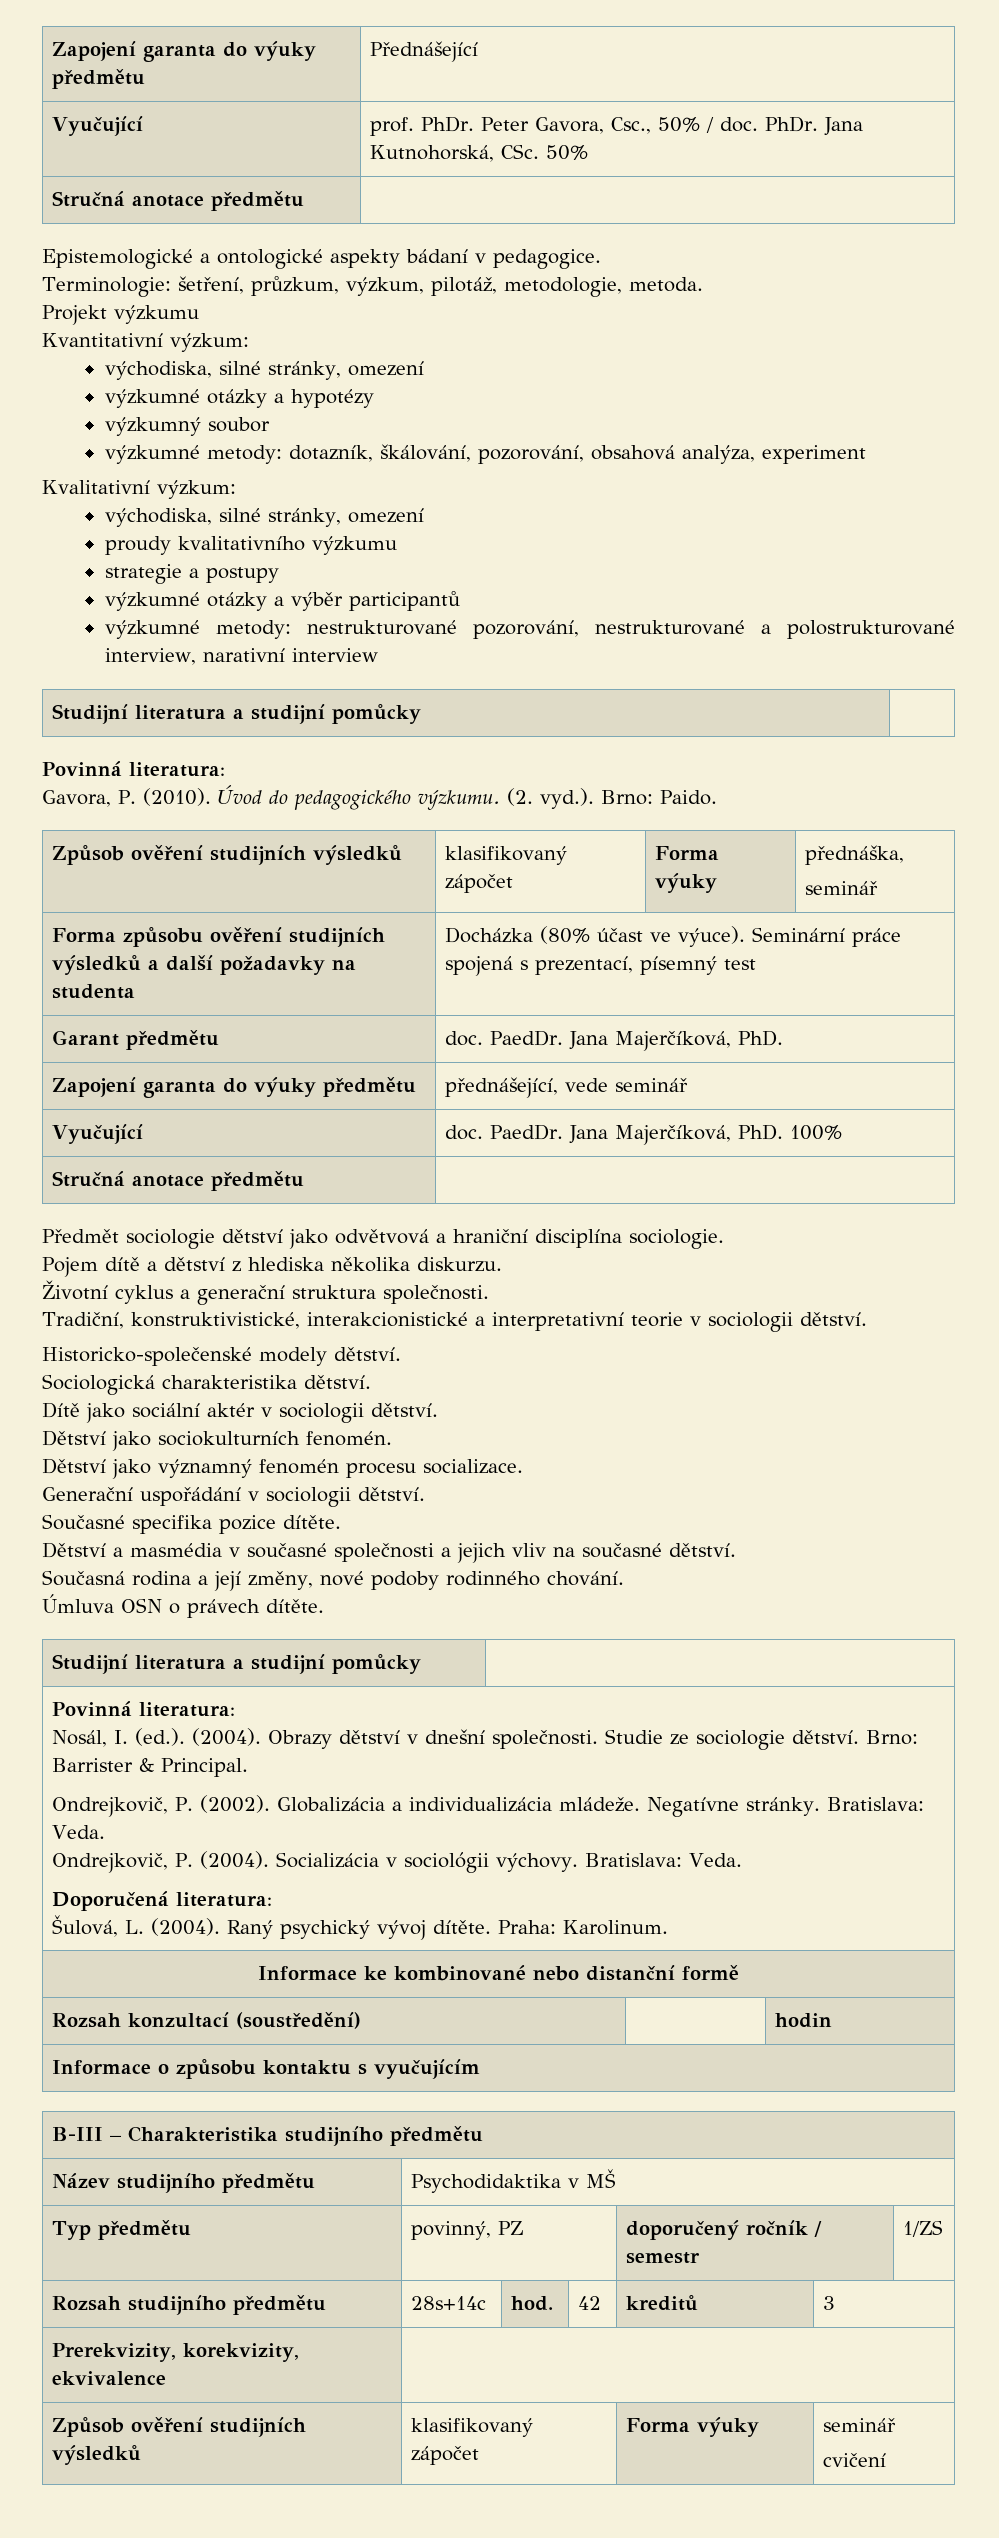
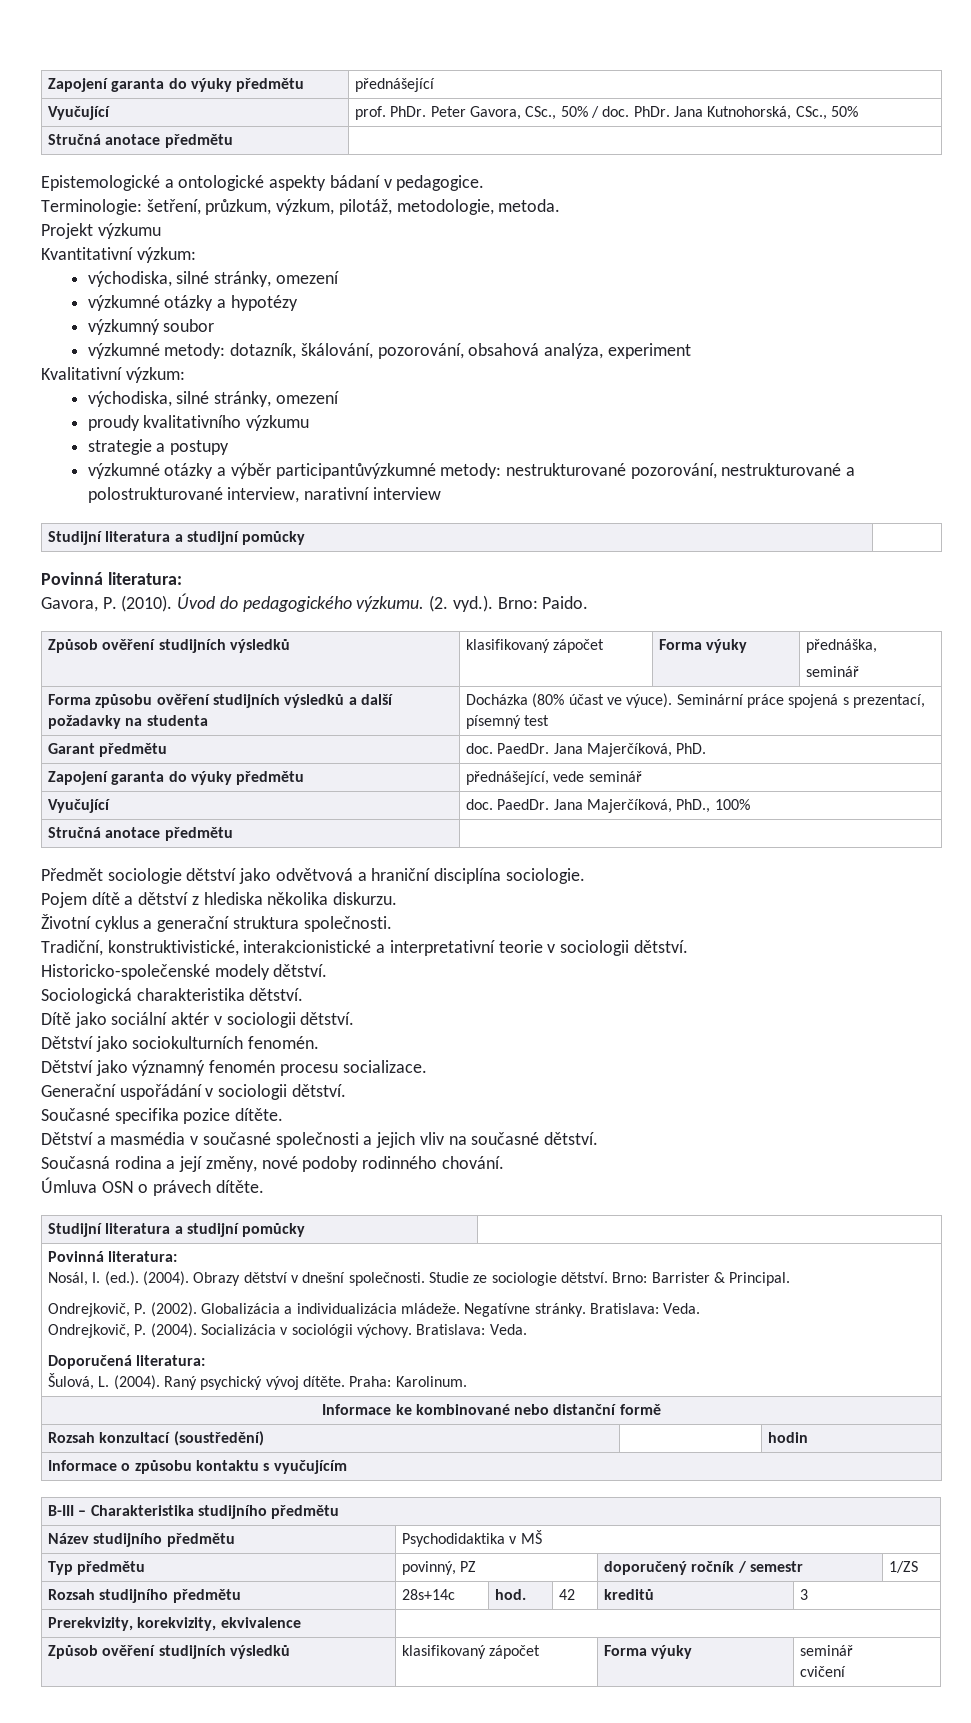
- Zapojení garanta do výuky předmětu | Přednášející
+ Zapojení garanta do výuky předmětu | přednášející
- Vyučující | prof. PhDr. Peter Gavora, Csc., 50% / doc. PhDr. Jana Kutnohorská, CSc. 50%
+ Vyučující | prof. PhDr. Peter Gavora, CSc., 50% / doc. PhDr. Jana Kutnohorská, CSc., 50%
- výzkumné otázky a výběr participantů
- výzkumné metody: nestrukturované pozorování, nestrukturované a polostrukturované interview, narativní interview
+ výzkumné otázky a výběr participantůvýzkumné metody: nestrukturované pozorování, nestrukturované a polostrukturované interview, narativní interview
- Vyučující | doc. PaedDr. Jana Majerčíková, PhD. 100%
+ Vyučující | doc. PaedDr. Jana Majerčíková, PhD., 100%

